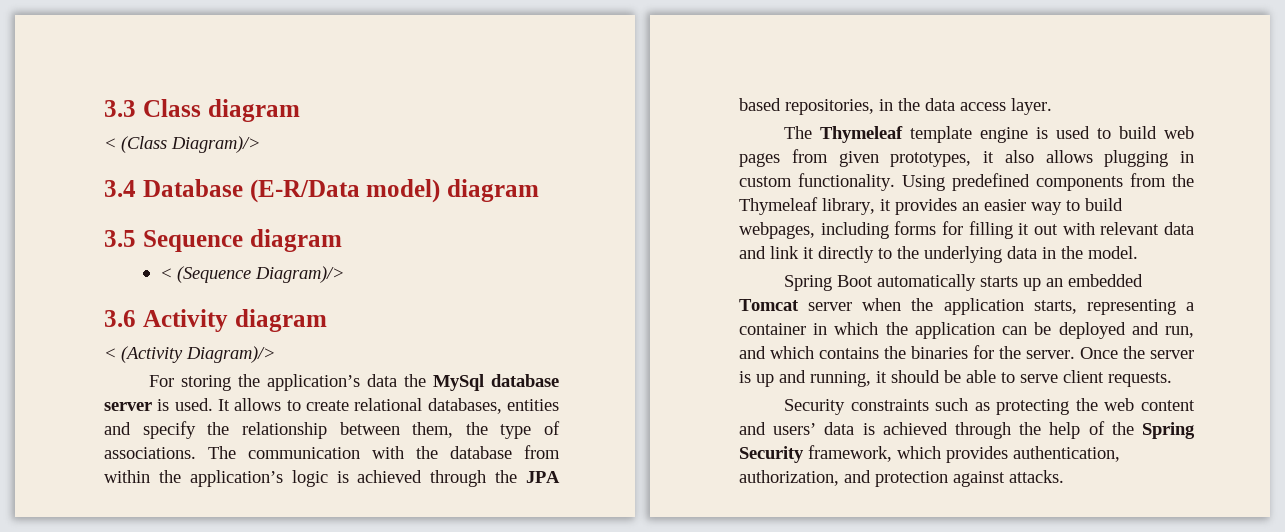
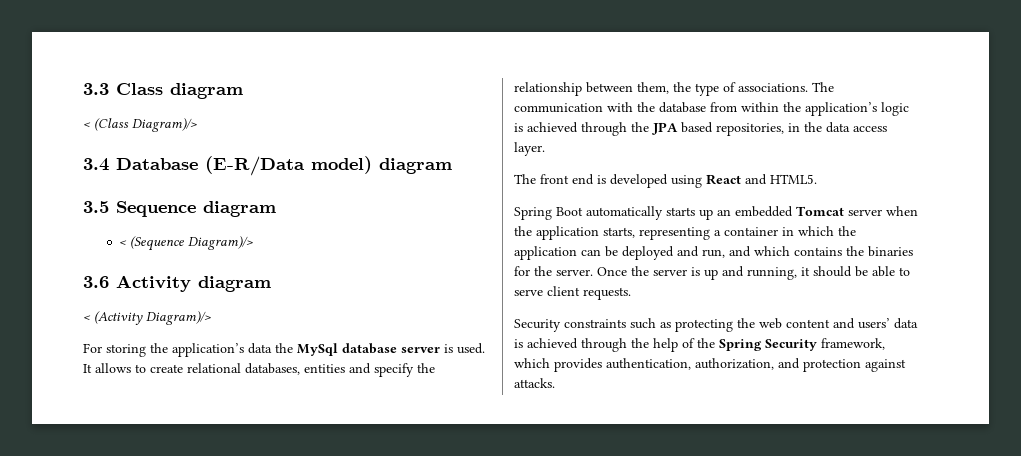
- The Thymeleaf template engine is used to build web pages from given prototypes, it also allows plugging in custom functionality. Using predefined components from the Thymeleaf library, it provides an easier way to build webpages, including forms for filling it out with relevant data and link it directly to the underlying data in the model.
+ The front end is developed using React and HTML5.

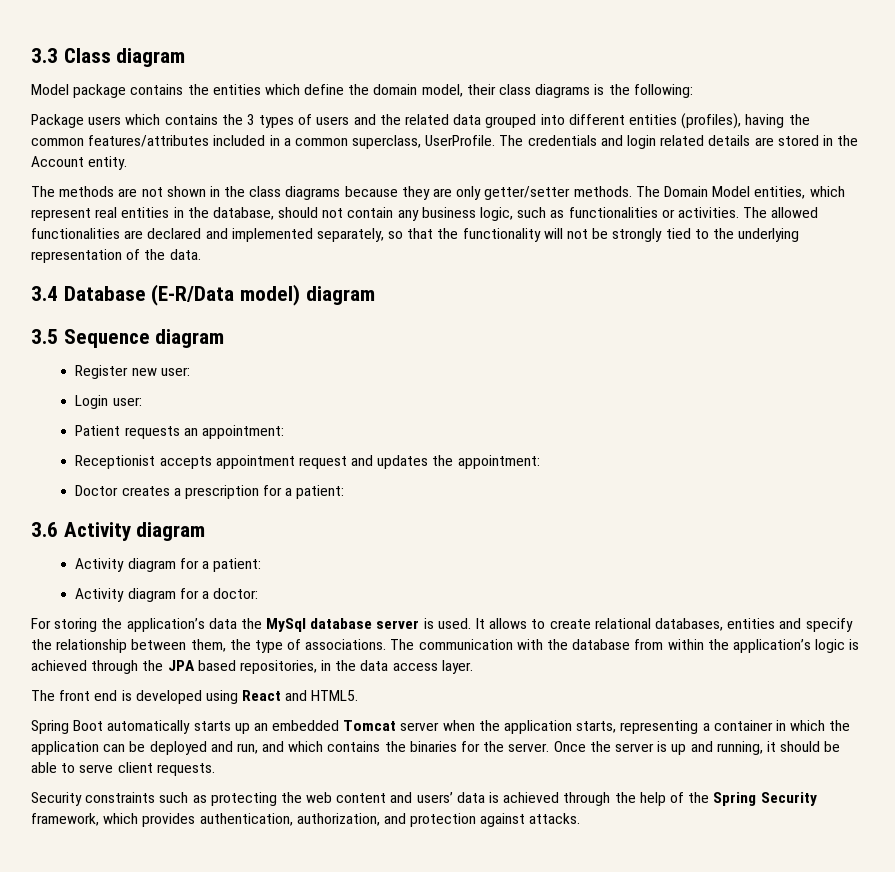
- < (Class Diagram)/>
+ Model package contains the entities which define the domain model, their class diagrams is the following:
+ Package users which contains the 3 types of users and the related data grouped into different entities (profiles), having the common features/attributes included in a common superclass, UserProfile. The credentials and login related details are stored in the Account entity.
+ The methods are not shown in the class diagrams because they are only getter/setter methods. The Domain Model entities, which represent real entities in the database, should not contain any business logic, such as functionalities or activities. The allowed functionalities are declared and implemented separately, so that the functionality will not be strongly tied to the underlying representation of the data.
- < (Sequence Diagram)/>
+ Register new user:
+ Login user:
+ Patient requests an appointment:
+ Receptionist accepts appointment request and updates the appointment:
+ Doctor creates a prescription for a patient:
  3.6 Activity diagram
- < (Activity Diagram)/>
+ Activity diagram for a patient:
+ Activity diagram for a doctor:

